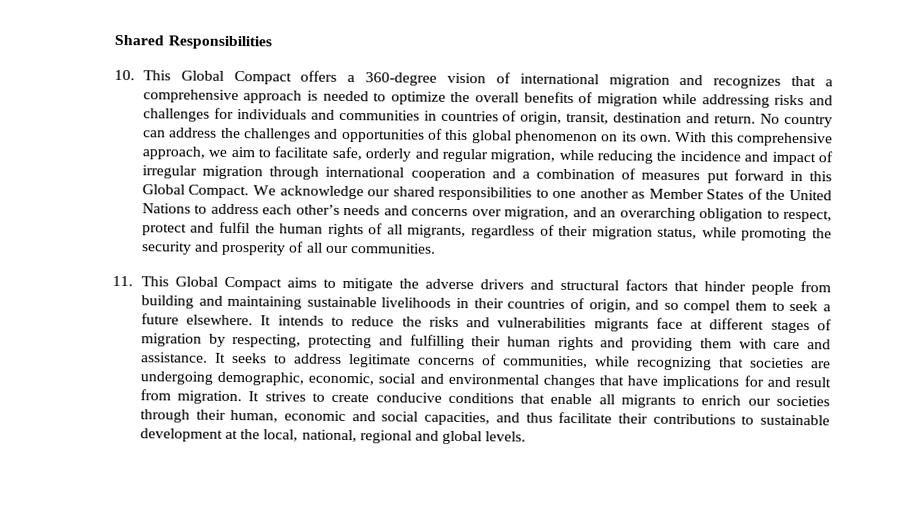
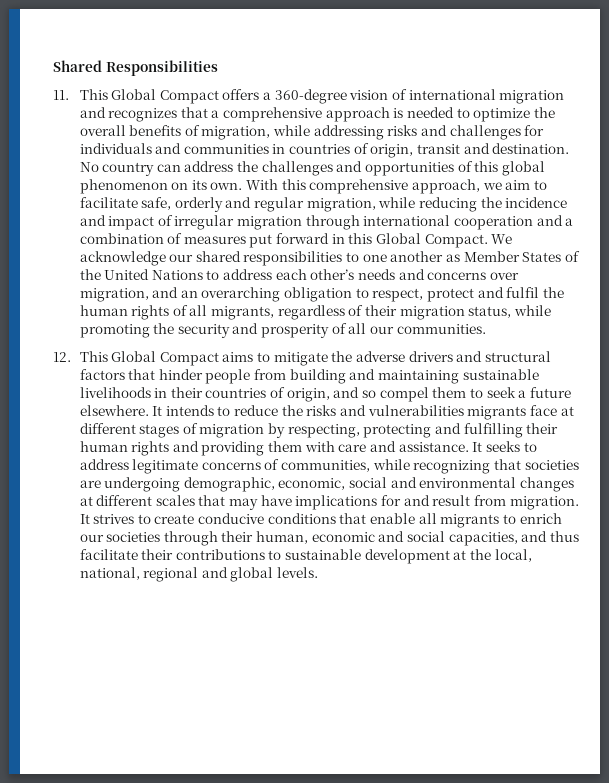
- 10. This Global Compact offers a 360-degree vision of international migration and recognizes that a comprehensive approach is needed to optimize the overall benefits of migration while addressing risks and challenges for individuals and communities in countries of origin, transit, destination and return.
+ 11. This Global Compact offers a 360-degree vision of international migration and recognizes that a comprehensive approach is needed to optimize the overall benefits of migration, while addressing risks and challenges for individuals and communities in countries of origin, transit and destination.
- 11. This Global Compact aims to mitigate the adverse drivers and structural factors that hinder people from building and maintaining sustainable livelihoods in their countries of origin, and so compel them to seek a future elsewhere.
+ 12. This Global Compact aims to mitigate the adverse drivers and structural factors that hinder people from building and maintaining sustainable livelihoods in their countries of origin, and so compel them to seek a future elsewhere.
- It seeks to address legitimate concerns of communities, while recognizing that societies are undergoing demographic, economic, social and environmental changes that have implications for and result from migration.
+ It seeks to address legitimate concerns of communities, while recognizing that societies are undergoing demographic, economic, social and environmental changes at different scales that may have implications for and result from migration.

